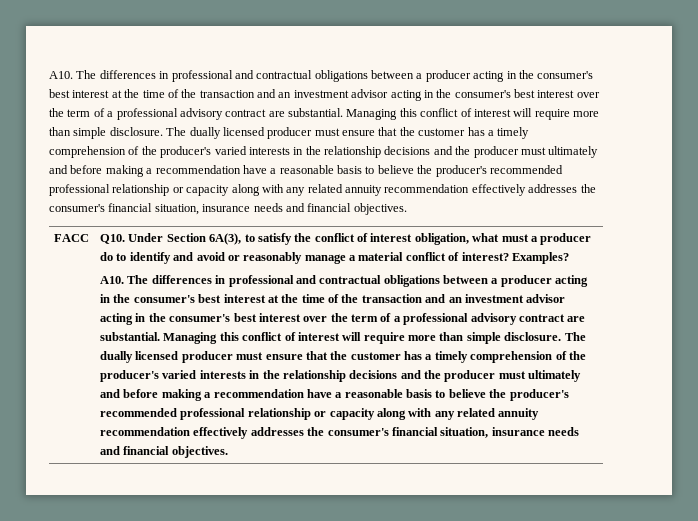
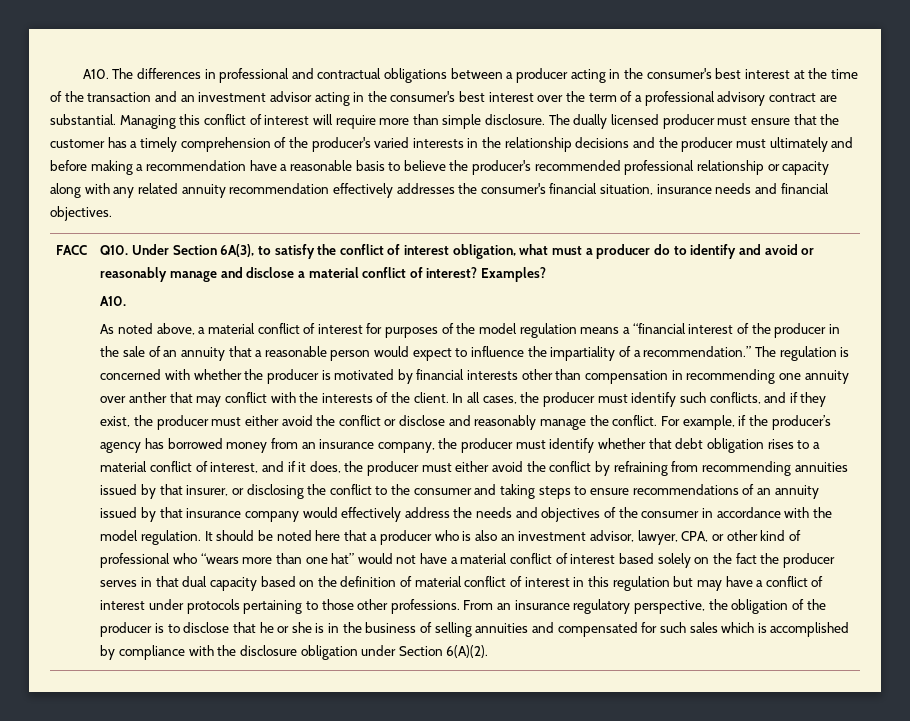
- Q10. Under Section 6A(3), to satisfy the conflict of interest obligation, what must a producer do to identify and avoid or reasonably manage a material conflict of interest?
+ Q10. Under Section 6A(3), to satisfy the conflict of interest obligation, what must a producer do to identify and avoid or reasonably manage and disclose a material conflict of interest?
  Examples?
- A10. The differences in professional and contractual obligations between a producer acting in the consumer's best interest at the time of the transaction and an investment advisor acting in the consumer's best interest over the term of a professional advisory contract are substantial. Managing this conflict of interest will require more than simple disclosure. The dually licensed producer must ensure that the customer has a timely comprehension of the producer's varied interests in the relationship decisions and the producer must ultimately and before making a recommendation have a reasonable basis to believe the producer's recommended professional relationship or capacity along with any related annuity recommendation effectively addresses the consumer's financial situation, insurance needs and financial objectives.
+ A10.
+ As noted above, a material conflict of interest for purposes of the model regulation means a “financial interest of the producer in the sale of an annuity that a reasonable person would expect to influence the impartiality of a recommendation.” The regulation is concerned with whether the producer is motivated by financial interests other than compensation in recommending one annuity over anther that may conflict with the interests of the client. In all cases, the producer must identify such conflicts, and if they exist, the producer must either avoid the conflict or disclose and reasonably manage the conflict. For example, if the producer’s agency has borrowed money from an insurance company, the producer must identify whether that debt obligation rises to a material conflict of interest, and if it does, the producer must either avoid the conflict by refraining from recommending annuities issued by that insurer, or disclosing the conflict to the consumer and taking steps to ensure recommendations of an annuity issued by that insurance company would effectively address the needs and objectives of the consumer in accordance with the model regulation. It should be noted here that a producer who is also an investment advisor, lawyer, CPA, or other kind of professional who “wears more than one hat” would not have a material conflict of interest based solely on the fact the producer serves in that dual capacity based on the definition of material conflict of interest in this regulation but may have a conflict of interest under protocols pertaining to those other professions. From an insurance regulatory perspective, the obligation of the producer is to disclose that he or she is in the business of selling annuities and compensated for such sales which is accomplished by compliance with the disclosure obligation under Section 6(A)(2).

